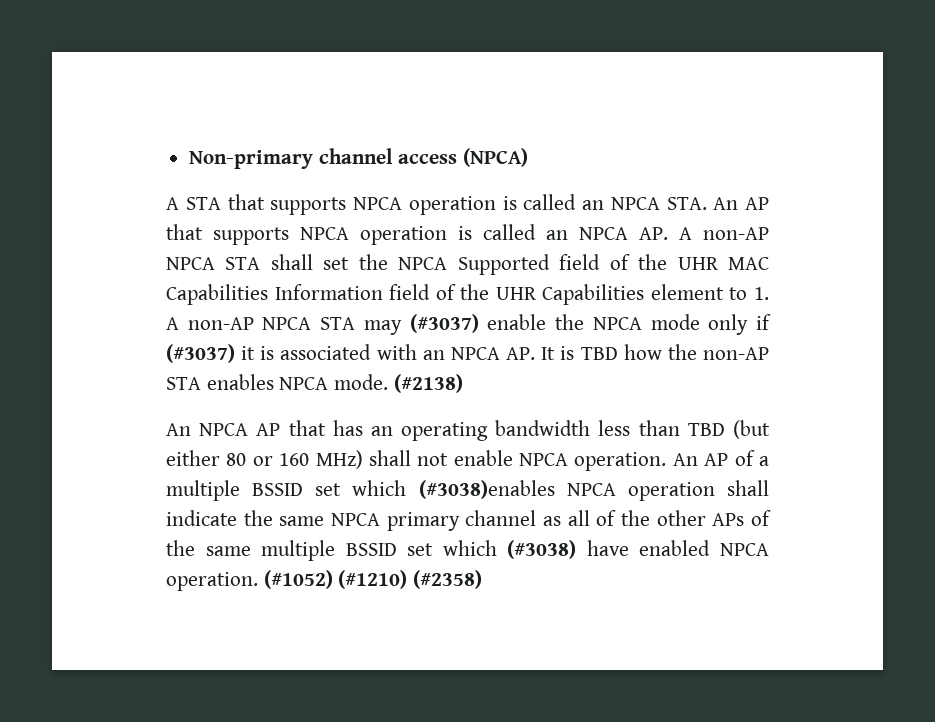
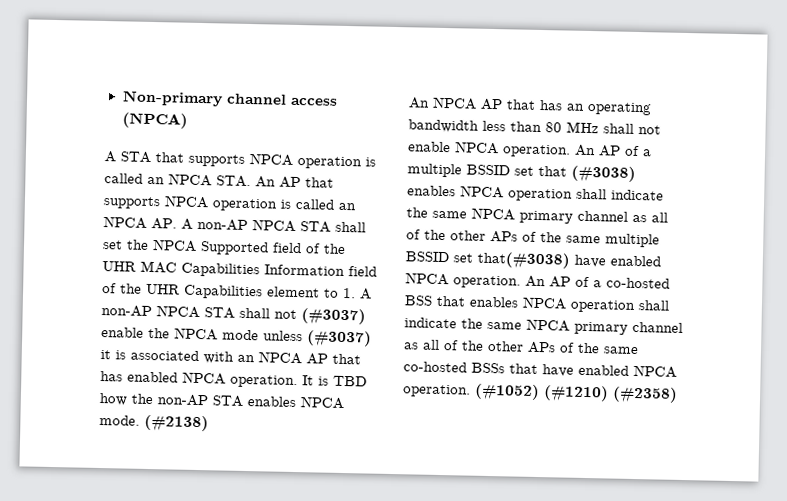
- A STA that supports NPCA operation is called an NPCA STA. An AP that supports NPCA operation is called an NPCA AP. A non-AP NPCA STA shall set the NPCA Supported field of the UHR MAC Capabilities Information field of the UHR Capabilities element to 1. A non-AP NPCA STA may (#3037) enable the NPCA mode only if (#3037) it is associated with an NPCA AP. It is TBD how the non-AP STA enables NPCA mode.
+ A STA that supports NPCA operation is called an NPCA STA. An AP that supports NPCA operation is called an NPCA AP. A non-AP NPCA STA shall set the NPCA Supported field of the UHR MAC Capabilities Information field of the UHR Capabilities element to 1. A non-AP NPCA STA shall not (#3037) enable the NPCA mode unless (#3037) it is associated with an NPCA AP that has enabled NPCA operation. It is TBD how the non-AP STA enables NPCA mode.
- An NPCA AP that has an operating bandwidth less than TBD (but either 80 or 160 MHz) shall not enable NPCA operation.
+ An NPCA AP that has an operating bandwidth less than 80 MHz shall not enable NPCA operation.
- An AP of a multiple BSSID set which (#3038)enables NPCA operation shall indicate the same NPCA primary channel as all of the other APs of the same multiple BSSID set which (#3038) have enabled NPCA operation.
+ An AP of a multiple BSSID set that (#3038) enables NPCA operation shall indicate the same NPCA primary channel as all of the other APs of the same multiple BSSID set that(#3038) have enabled NPCA operation. An AP of a co-hosted BSS that enables NPCA operation shall indicate the same NPCA primary channel as all of the other APs of the same co-hosted BSSs that have enabled NPCA operation.

